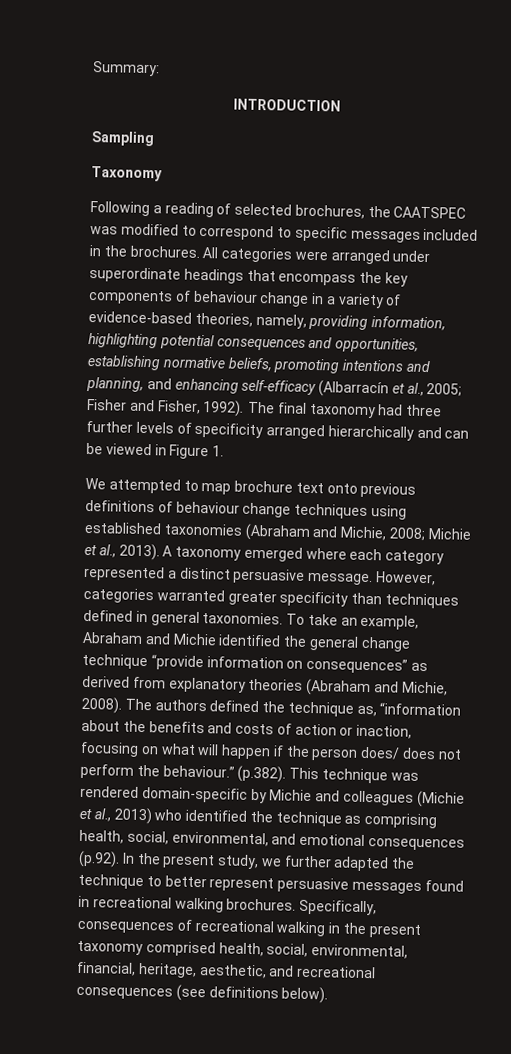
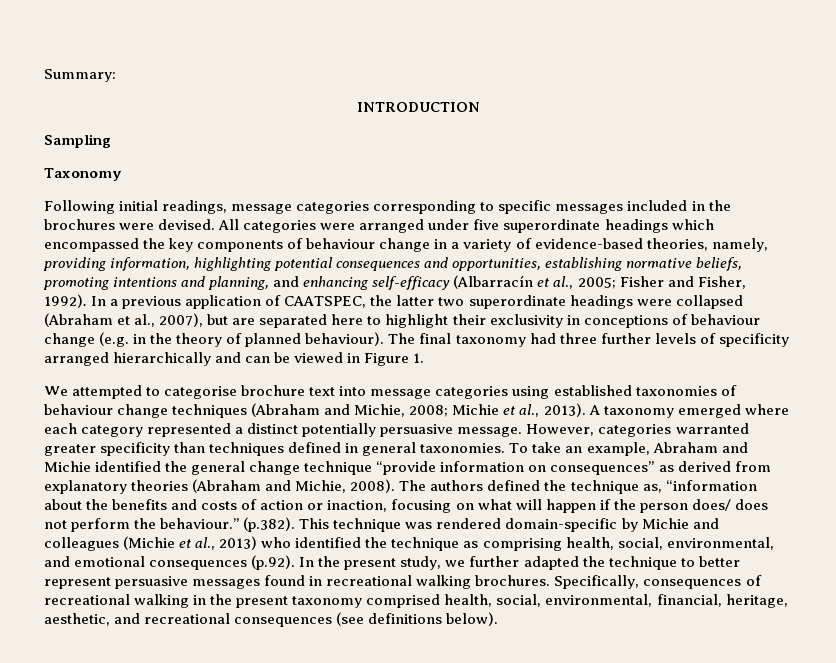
- Following a reading of selected brochures, the CAATSPEC was modified to correspond to specific messages included in the brochures.
+ Following initial readings, message categories corresponding to specific messages included in the brochures were devised.
- All categories were arranged under superordinate headings that encompass the key components of behaviour change in a variety of evidence-based theories, namely, providing information, highlighting potential consequences and opportunities, establishing normative beliefs, promoting intentions and planning, and enhancing self-efficacy (Albarracín et al., 2005; Fisher and Fisher, 1992).
+ All categories were arranged under five superordinate headings which encompassed the key components of behaviour change in a variety of evidence-based theories, namely, providing information, highlighting potential consequences and opportunities, establishing normative beliefs, promoting intentions and planning, and enhancing self-efficacy (Albarracín et al., 2005; Fisher and Fisher, 1992).
+ In a previous application of CAATSPEC, the latter two superordinate headings were collapsed (Abraham et al., 2007), but are separated here to highlight their exclusivity in conceptions of behaviour change (e.g. in the theory of planned behaviour).
- We attempted to map brochure text onto previous definitions of behaviour change techniques using established taxonomies (Abraham and Michie, 2008; Michie et al., 2013).
+ We attempted to categorise brochure text into message categories using established taxonomies of behaviour change techniques (Abraham and Michie, 2008; Michie et al., 2013).
- A taxonomy emerged where each category represented a distinct persuasive message.
+ A taxonomy emerged where each category represented a distinct potentially persuasive message.

